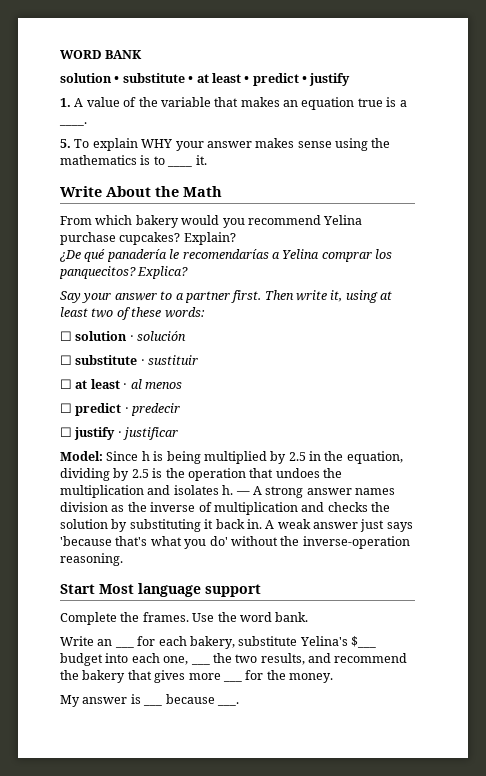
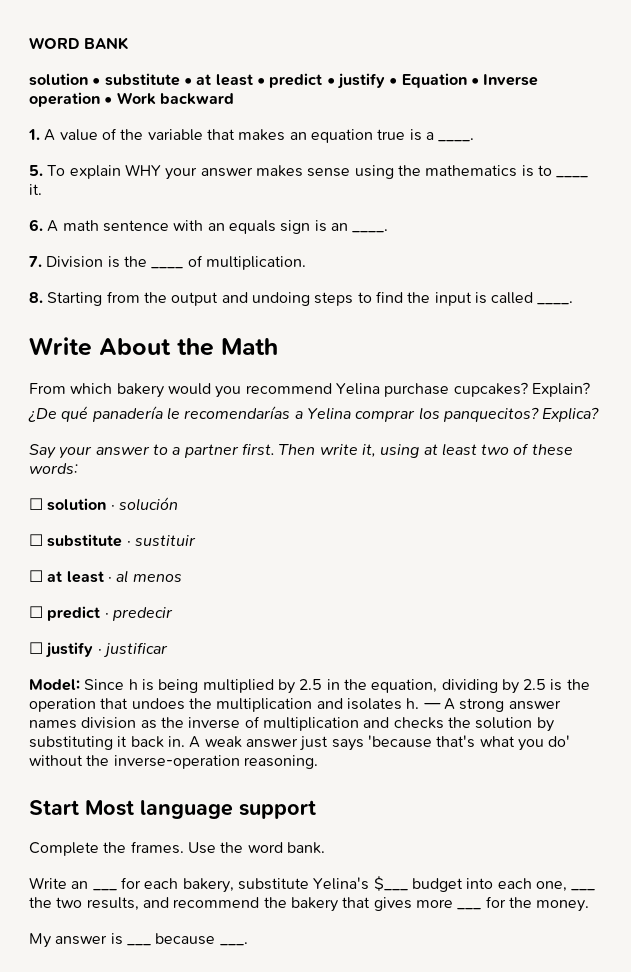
- solution • substitute • at least • predict • justify
+ solution • substitute • at least • predict • justify • Equation • Inverse operation • Work backward
+ 6. A math sentence with an equals sign is an ____.
+ 7. Division is the ____ of multiplication.
+ 8. Starting from the output and undoing steps to find the input is called ____.

